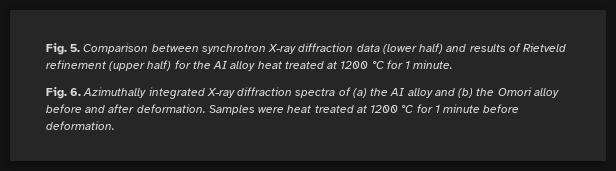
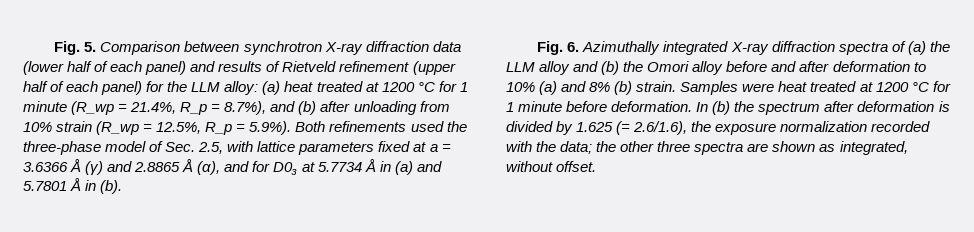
- Fig. 5. Comparison between synchrotron X-ray diffraction data (lower half) and results of Rietveld refinement (upper half) for the AI alloy heat treated at 1200 °C for 1 minute.
+ Fig. 5. Comparison between synchrotron X-ray diffraction data (lower half of each panel) and results of Rietveld refinement (upper half of each panel) for the LLM alloy: (a) heat treated at 1200 °C for 1 minute (R_wp = 21.4%, R_p = 8.7%), and (b) after unloading from 10% strain (R_wp = 12.5%, R_p = 5.9%). Both refinements used the three-phase model of Sec. 2.5, with lattice parameters fixed at a = 3.6366 Å (γ) and 2.8865 Å (α), and for D0₃ at 5.7734 Å in (a) and 5.7801 Å in (b).
- Fig. 6. Azimuthally integrated X-ray diffraction spectra of (a) the AI alloy and (b) the Omori alloy before and after deformation.
+ Fig. 6. Azimuthally integrated X-ray diffraction spectra of (a) the LLM alloy and (b) the Omori alloy before and after deformation to 10% (a) and 8% (b) strain.
+ In (b) the spectrum after deformation is divided by 1.625 (= 2.6/1.6), the exposure normalization recorded with the data; the other three spectra are shown as integrated, without offset.

